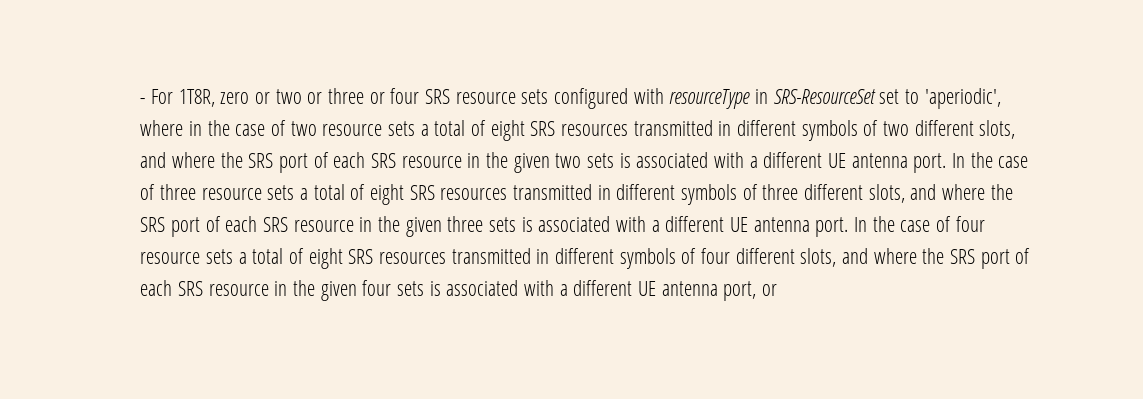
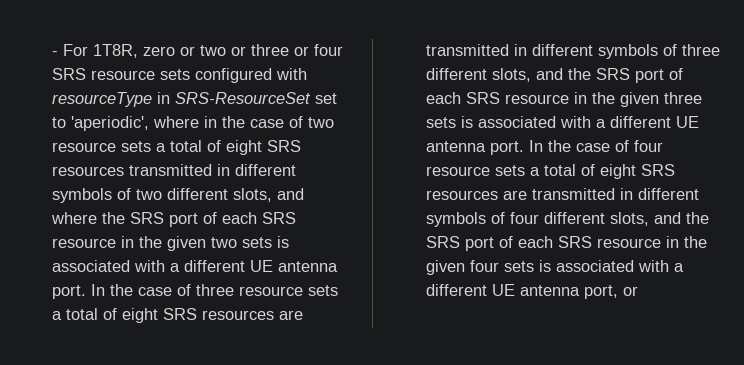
- In the case of three resource sets a total of eight SRS resources transmitted in different symbols of three different slots, and where the SRS port of each SRS resource in the given three sets is associated with a different UE antenna port.
+ In the case of three resource sets a total of eight SRS resources are transmitted in different symbols of three different slots, and the SRS port of each SRS resource in the given three sets is associated with a different UE antenna port.
- In the case of four resource sets a total of eight SRS resources transmitted in different symbols of four different slots, and where the SRS port of each SRS resource in the given four sets is associated with a different UE antenna port, or
+ In the case of four resource sets a total of eight SRS resources are transmitted in different symbols of four different slots, and the SRS port of each SRS resource in the given four sets is associated with a different UE antenna port, or

